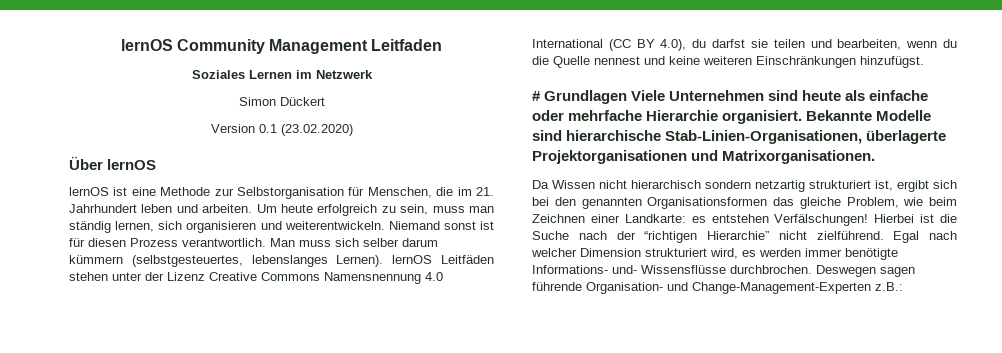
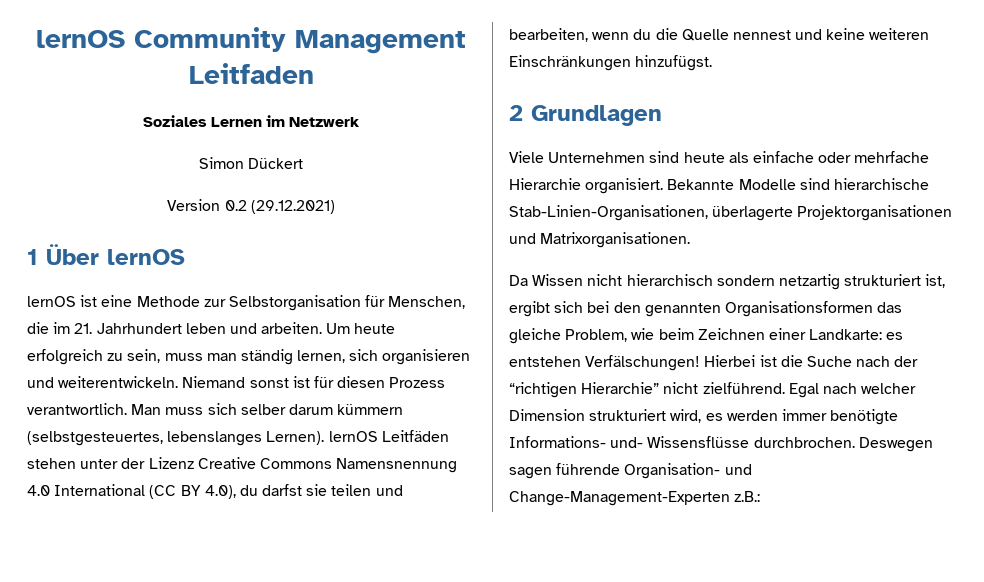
- Version 0.1 (23.02.2020)
- Über lernOS
+ Version 0.2 (29.12.2021)
+ 1 Über lernOS
- # Grundlagen Viele Unternehmen sind heute als einfache oder mehrfache Hierarchie organisiert.
+ 2 Grundlagen
+ Viele Unternehmen sind heute als einfache oder mehrfache Hierarchie organisiert.

